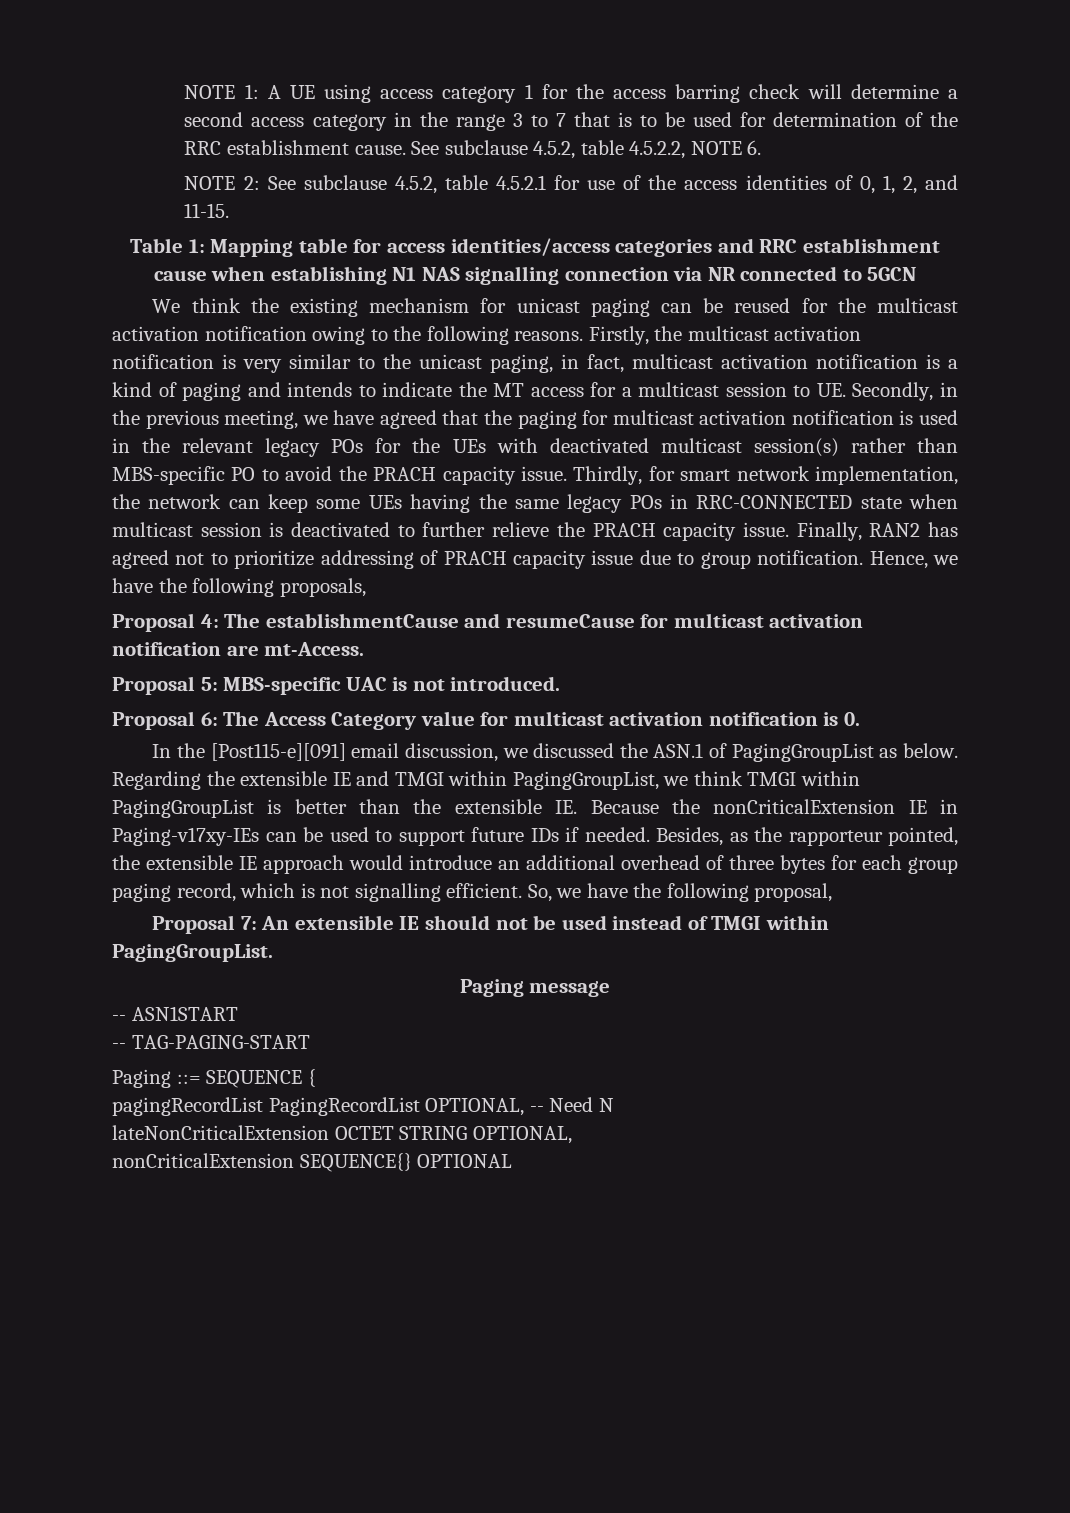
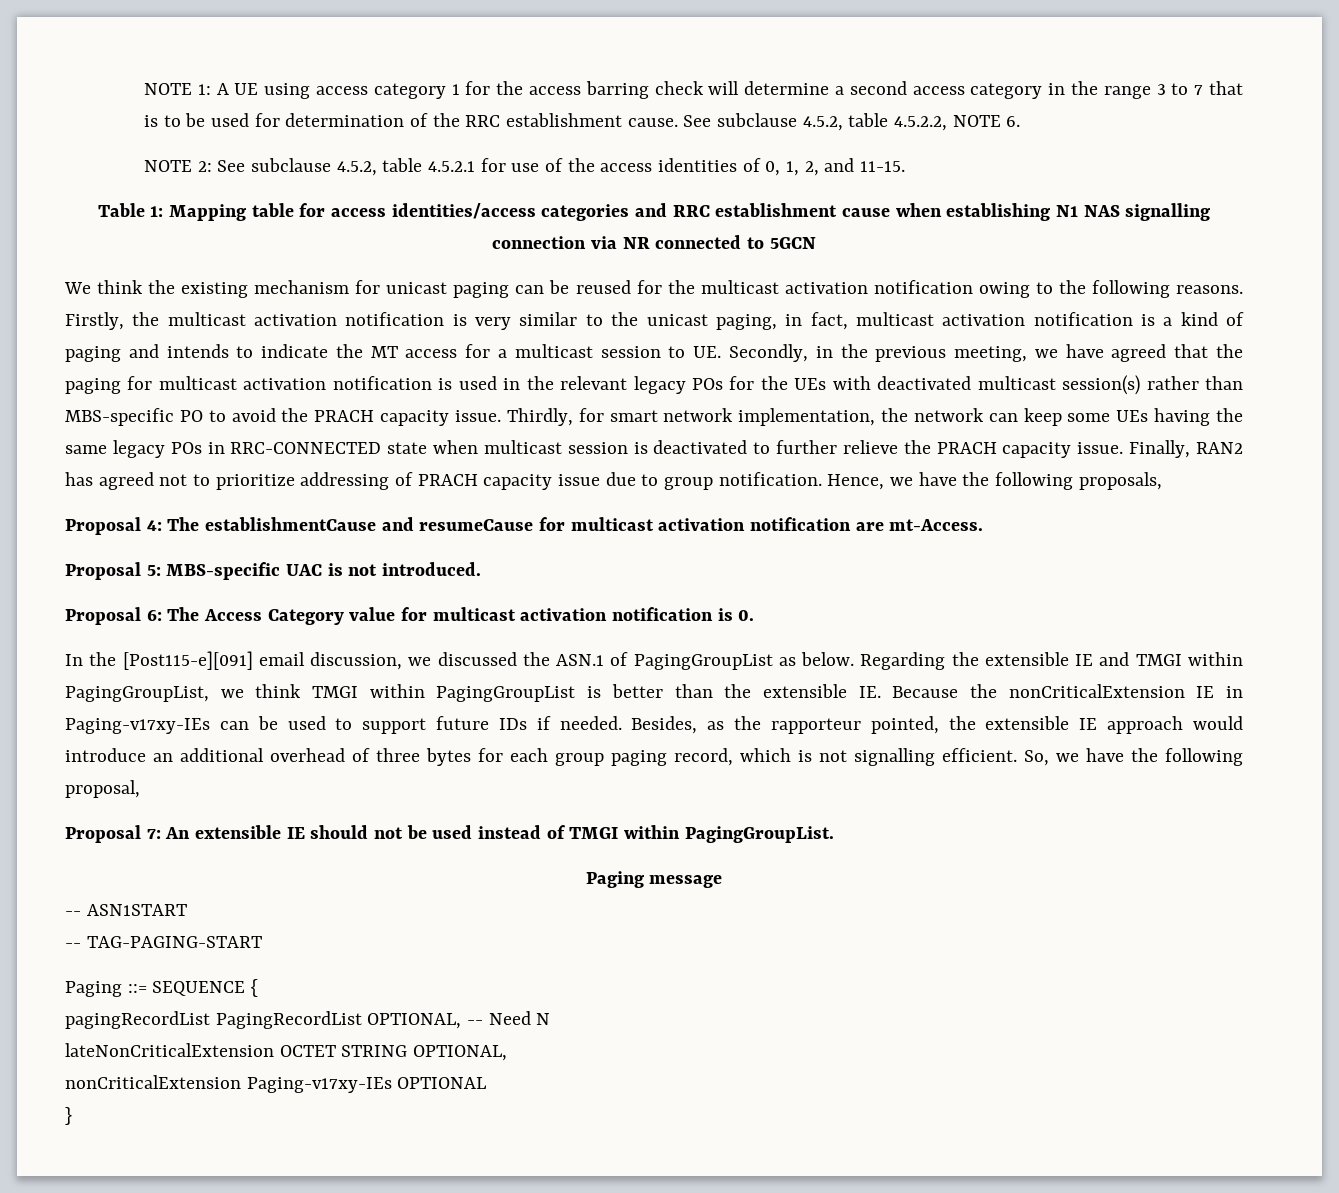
- nonCriticalExtension SEQUENCE{} OPTIONAL
+ nonCriticalExtension Paging-v17xy-IEs OPTIONAL
+ }

